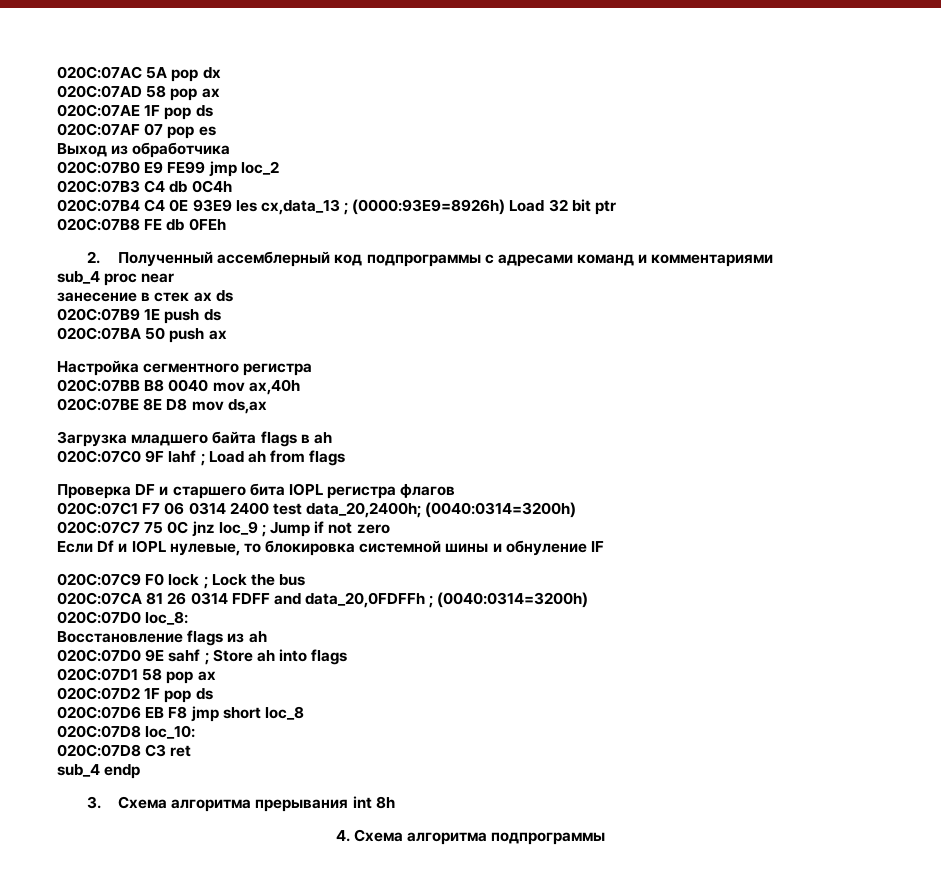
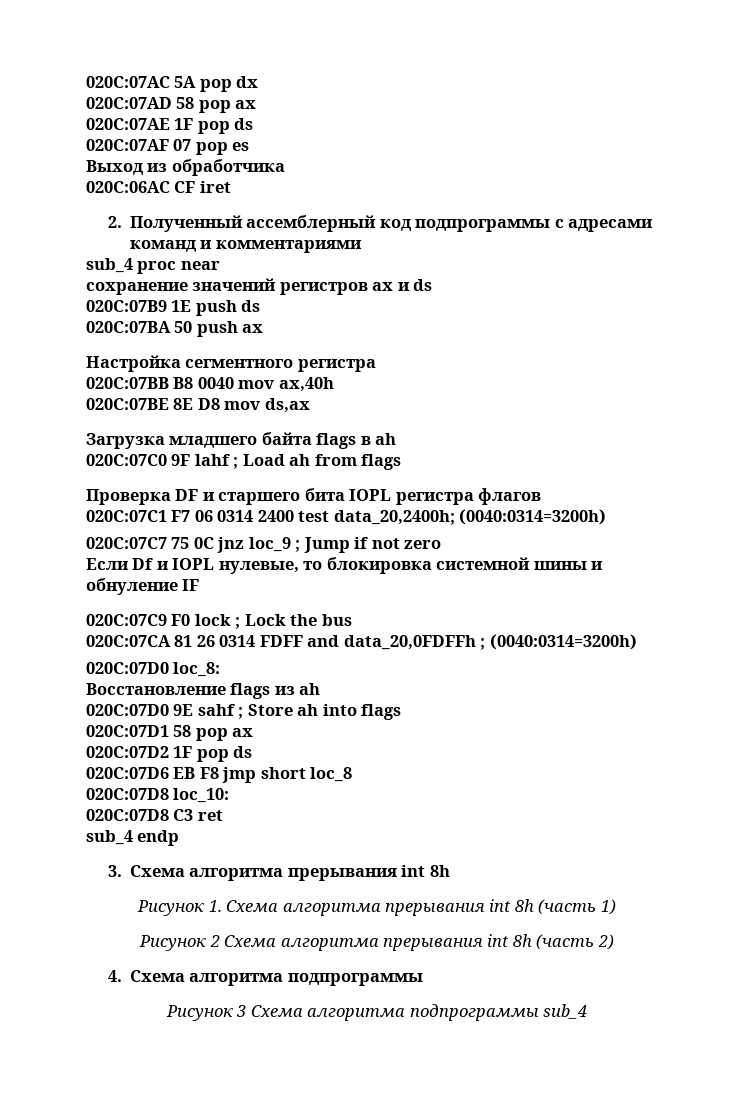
- 020C:07B0 E9 FE99 jmp loc_2
- 020C:07B3 C4 db 0C4h
- 020C:07B4 C4 0E 93E9 les cx,data_13 ; (0000:93E9=8926h) Load 32 bit ptr
- 020C:07B8 FE db 0FEh
+ 020C:06AC CF iret
- занесение в стек ax ds
+ сохранение значений регистров ax и ds
+ Рисунок 1. Схема алгоритма прерывания int 8h (часть 1)
+ Рисунок 2 Схема алгоритма прерывания int 8h (часть 2)
  4. Схема алгоритма подпрограммы
+ Рисунок 3 Схема алгоритма подпрограммы sub_4

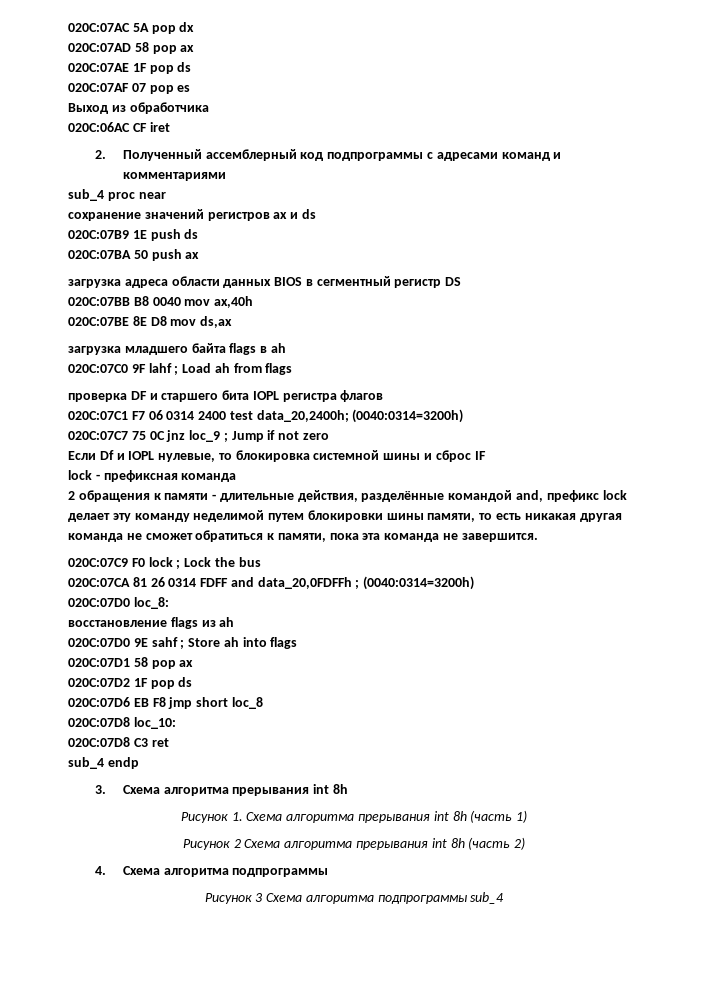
- Настройка сегментного регистра
+ загрузка адреса области данных BIOS в сегментный регистр DS
- Загрузка младшего байта flags в ah
+ загрузка младшего байта flags в ah
- Проверка DF и старшего бита IOPL регистра флагов
+ проверка DF и старшего бита IOPL регистра флагов
- Если Df и IOPL нулевые, то блокировка системной шины и обнуление IF
+ Если Df и IOPL нулевые, то блокировка системной шины и сброс IF
+ lock - префиксная команда
+ 2 обращения к памяти - длительные действия, разделённые командой and, префикс lock делает эту команду неделимой путем блокировки шины памяти, то есть никакая другая команда не сможет обратиться к памяти, пока эта команда не завершится.
- Восстановление flags из ah
+ восстановление flags из ah

